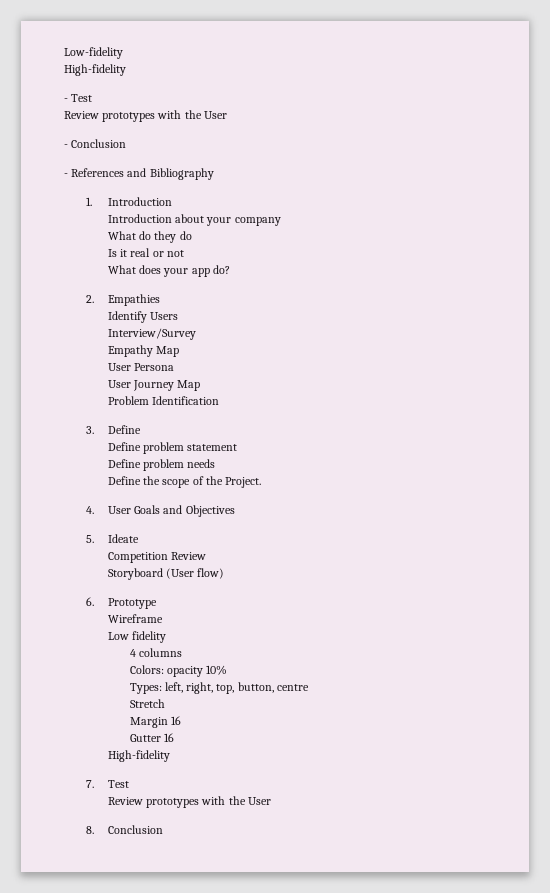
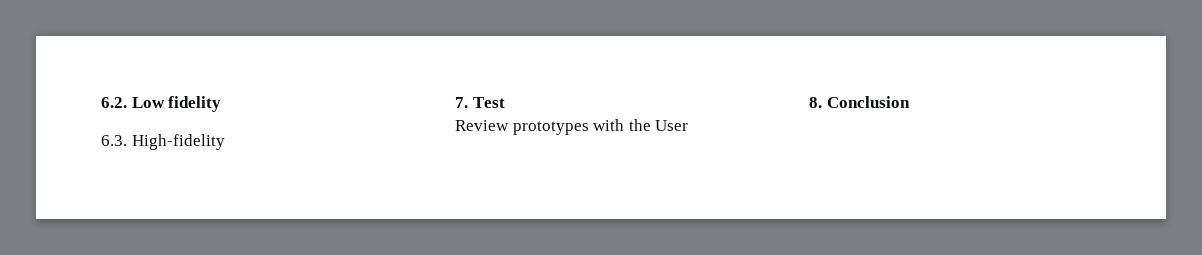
- Low-fidelity
- High-fidelity
- - Test
- Review prototypes with the User
- - Conclusion
- - References and Bibliography
- 1. Introduction
- Introduction about your company
- What do they do
- Is it real or not
- What does your app do?
- 2. Empathies
- Identify Users
- Interview/Survey
- Empathy Map
- User Persona
- User Journey Map
- Problem Identification
- 3. Define
- Define problem statement
- Define problem needs
- Define the scope of the Project.
- 4. User Goals and Objectives
- 5. Ideate
- Competition Review
- Storyboard (User flow)
- 6. Prototype
- Wireframe
- Low fidelity
- 4 columns
- Colors: opacity 10%
- Types: left, right, top, button, centre
- Stretch
- Margin 16
- Gutter 16
- High-fidelity
+ 6.2. Low fidelity
+ 6.3. High-fidelity

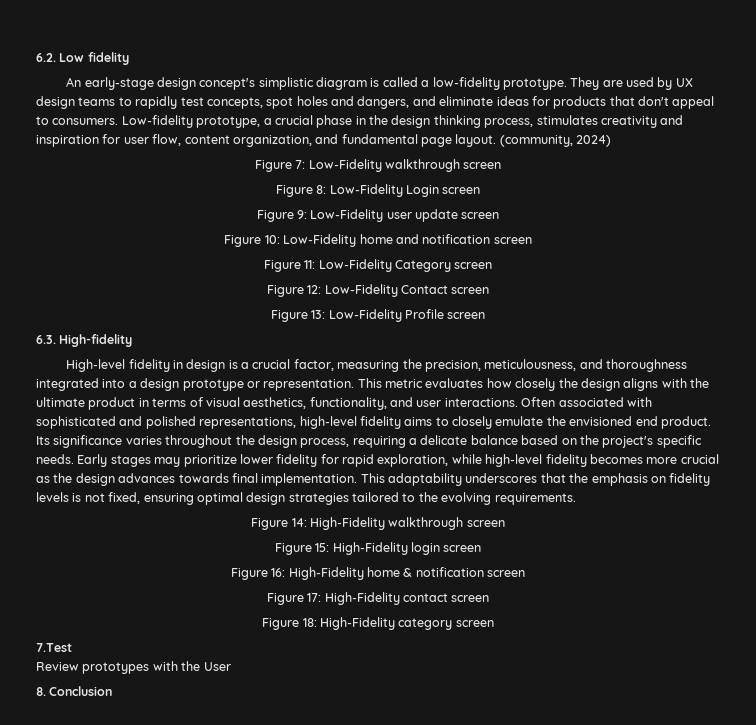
+ An early-stage design concept's simplistic diagram is called a low-fidelity prototype. They are used by UX design teams to rapidly test concepts, spot holes and dangers, and eliminate ideas for products that don't appeal to consumers. Low-fidelity prototype, a crucial phase in the design thinking process, stimulates creativity and inspiration for user flow, content organization, and fundamental page layout. (community, 2024)
+ Figure 7: Low-Fidelity walkthrough screen
+ Figure 8: Low-Fidelity Login screen
+ Figure 9: Low-Fidelity user update screen
+ Figure 10: Low-Fidelity home and notification screen
+ Figure 11: Low-Fidelity Category screen
+ Figure 12: Low-Fidelity Contact screen
+ Figure 13: Low-Fidelity Profile screen
  6.3. High-fidelity
- 7. Test
+ High-level fidelity in design is a crucial factor, measuring the precision, meticulousness, and thoroughness integrated into a design prototype or representation. This metric evaluates how closely the design aligns with the ultimate product in terms of visual aesthetics, functionality, and user interactions. Often associated with sophisticated and polished representations, high-level fidelity aims to closely emulate the envisioned end product. Its significance varies throughout the design process, requiring a delicate balance based on the project's specific needs. Early stages may prioritize lower fidelity for rapid exploration, while high-level fidelity becomes more crucial as the design advances towards final implementation. This adaptability underscores that the emphasis on fidelity levels is not fixed, ensuring optimal design strategies tailored to the evolving requirements.
+ Figure 14: High-Fidelity walkthrough screen
+ Figure 15: High-Fidelity login screen
+ Figure 16: High-Fidelity home & notification screen
+ Figure 17: High-Fidelity contact screen
+ Figure 18: High-Fidelity category screen
+ 7.Test

